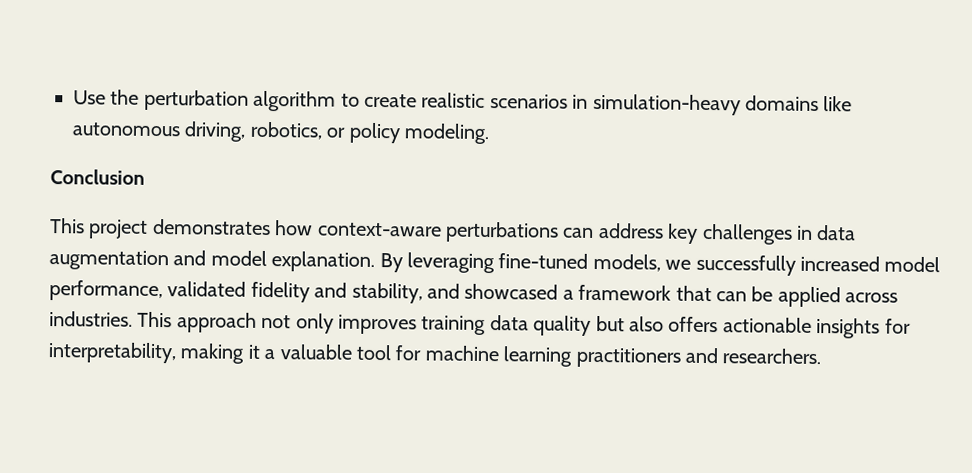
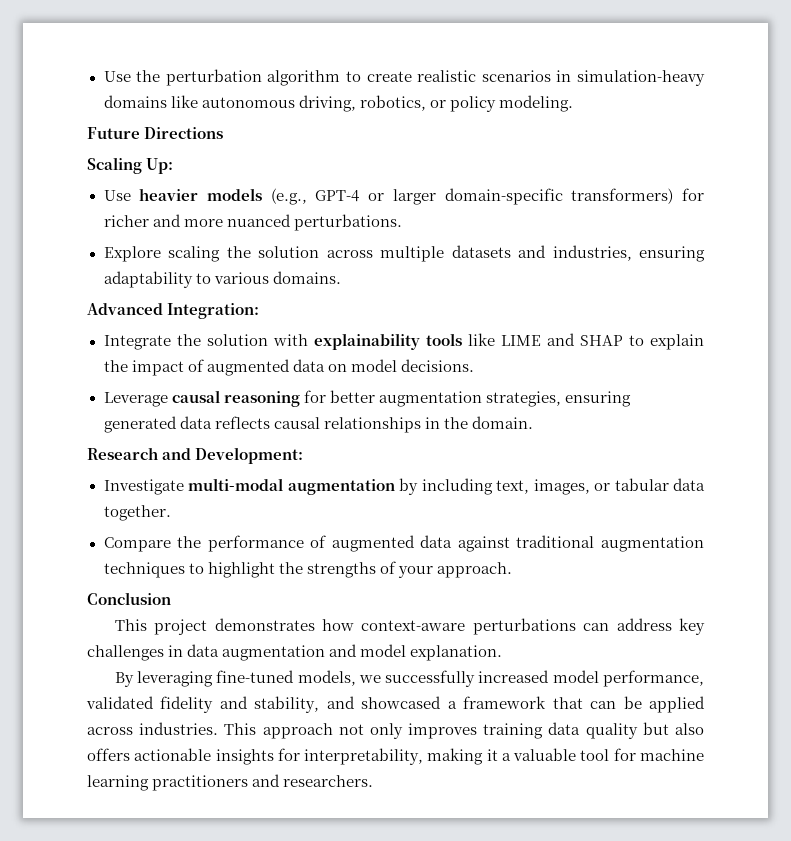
+ Future Directions
+ Scaling Up:
+ Use heavier models (e.g., GPT-4 or larger domain-specific transformers) for richer and more nuanced perturbations.
+ Explore scaling the solution across multiple datasets and industries, ensuring adaptability to various domains.
+ Advanced Integration:
+ Integrate the solution with explainability tools like LIME and SHAP to explain the impact of augmented data on model decisions.
+ Leverage causal reasoning for better augmentation strategies, ensuring generated data reflects causal relationships in the domain.
+ Research and Development:
+ Investigate multi-modal augmentation by including text, images, or tabular data together.
+ Compare the performance of augmented data against traditional augmentation techniques to highlight the strengths of your approach.
- This project demonstrates how context-aware perturbations can address key challenges in data augmentation and model explanation. By leveraging fine-tuned models, we successfully increased model performance, validated fidelity and stability, and showcased a framework that can be applied across industries.
+ This project demonstrates how context-aware perturbations can address key challenges in data augmentation and model explanation.
+ By leveraging fine-tuned models, we successfully increased model performance, validated fidelity and stability, and showcased a framework that can be applied across industries.

